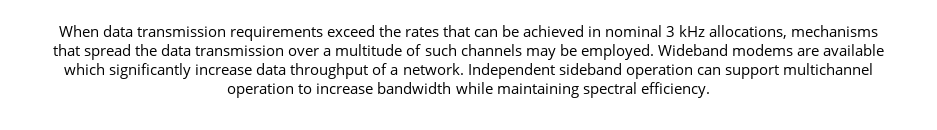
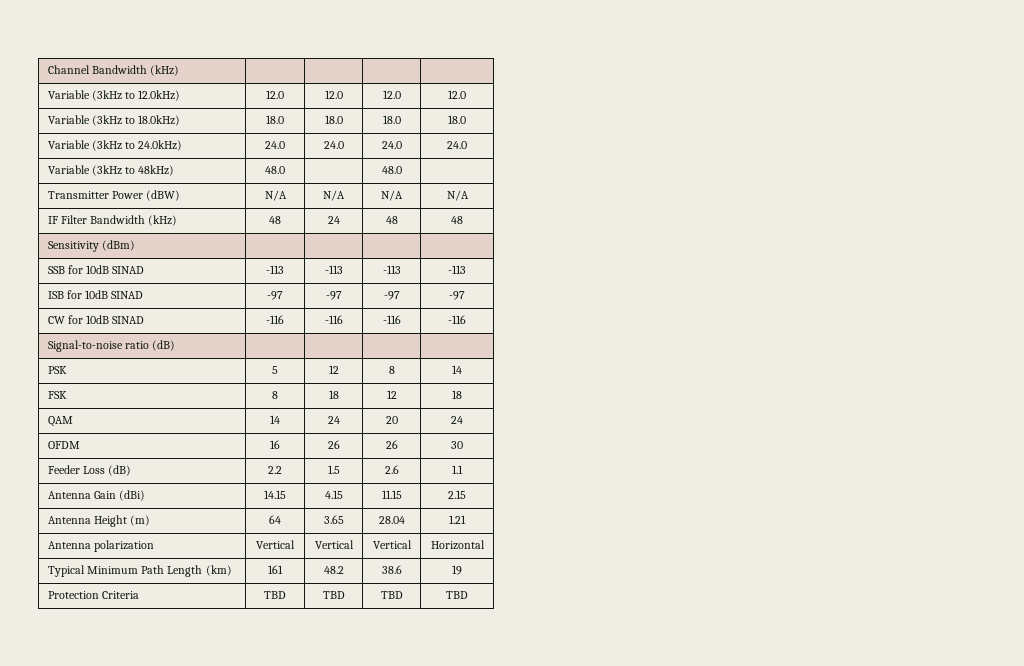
- When data transmission requirements exceed the rates that can be achieved in nominal 3 kHz allocations, mechanisms that spread the data transmission over a multitude of such channels may be employed. Wideband modems are available which significantly increase data throughput of a network. Independent sideband operation can support multichannel operation to increase bandwidth while maintaining spectral efficiency.
+ Channel Bandwidth (kHz) | | | |
+ Variable (3kHz to 12.0kHz) | 12.0 | 12.0 | 12.0 | 12.0
+ Variable (3kHz to 18.0kHz) | 18.0 | 18.0 | 18.0 | 18.0
+ Variable (3kHz to 24.0kHz) | 24.0 | 24.0 | 24.0 | 24.0
+ Variable (3kHz to 48kHz) | 48.0 | | 48.0 |
+ Transmitter Power (dBW) | N/A | N/A | N/A | N/A
+ IF Filter Bandwidth (kHz) | 48 | 24 | 48 | 48
+ Sensitivity (dBm) | | | |
+ SSB for 10dB SINAD | -113 | -113 | -113 | -113
+ ISB for 10dB SINAD | -97 | -97 | -97 | -97
+ CW for 10dB SINAD | -116 | -116 | -116 | -116
+ Signal-to-noise ratio (dB) | | | |
+ PSK | 5 | 12 | 8 | 14
+ FSK | 8 | 18 | 12 | 18
+ QAM | 14 | 24 | 20 | 24
+ OFDM | 16 | 26 | 26 | 30
+ Feeder Loss (dB) | 2.2 | 1.5 | 2.6 | 1.1
+ Antenna Gain (dBi) | 14.15 | 4.15 | 11.15 | 2.15
+ Antenna Height (m) | 64 | 3.65 | 28.04 | 1.21
+ Antenna polarization | Vertical | Vertical | Vertical | Horizontal
+ Typical Minimum Path Length (km) | 161 | 48.2 | 38.6 | 19
+ Protection Criteria | TBD | TBD | TBD | TBD

